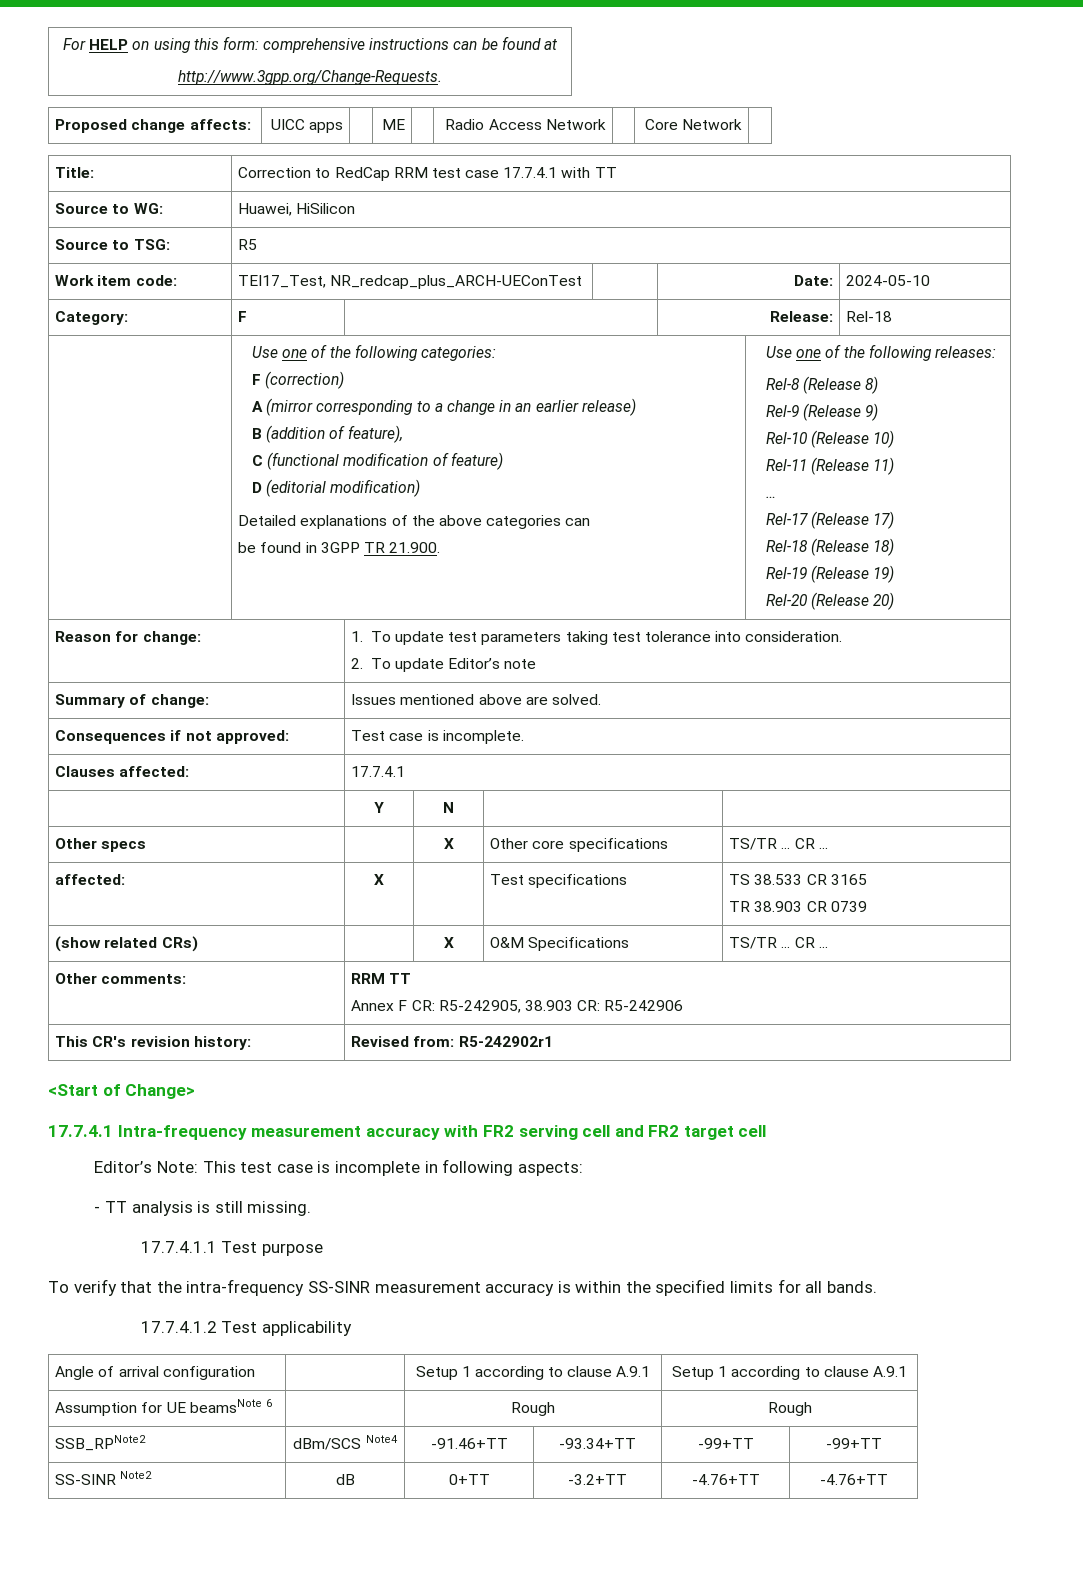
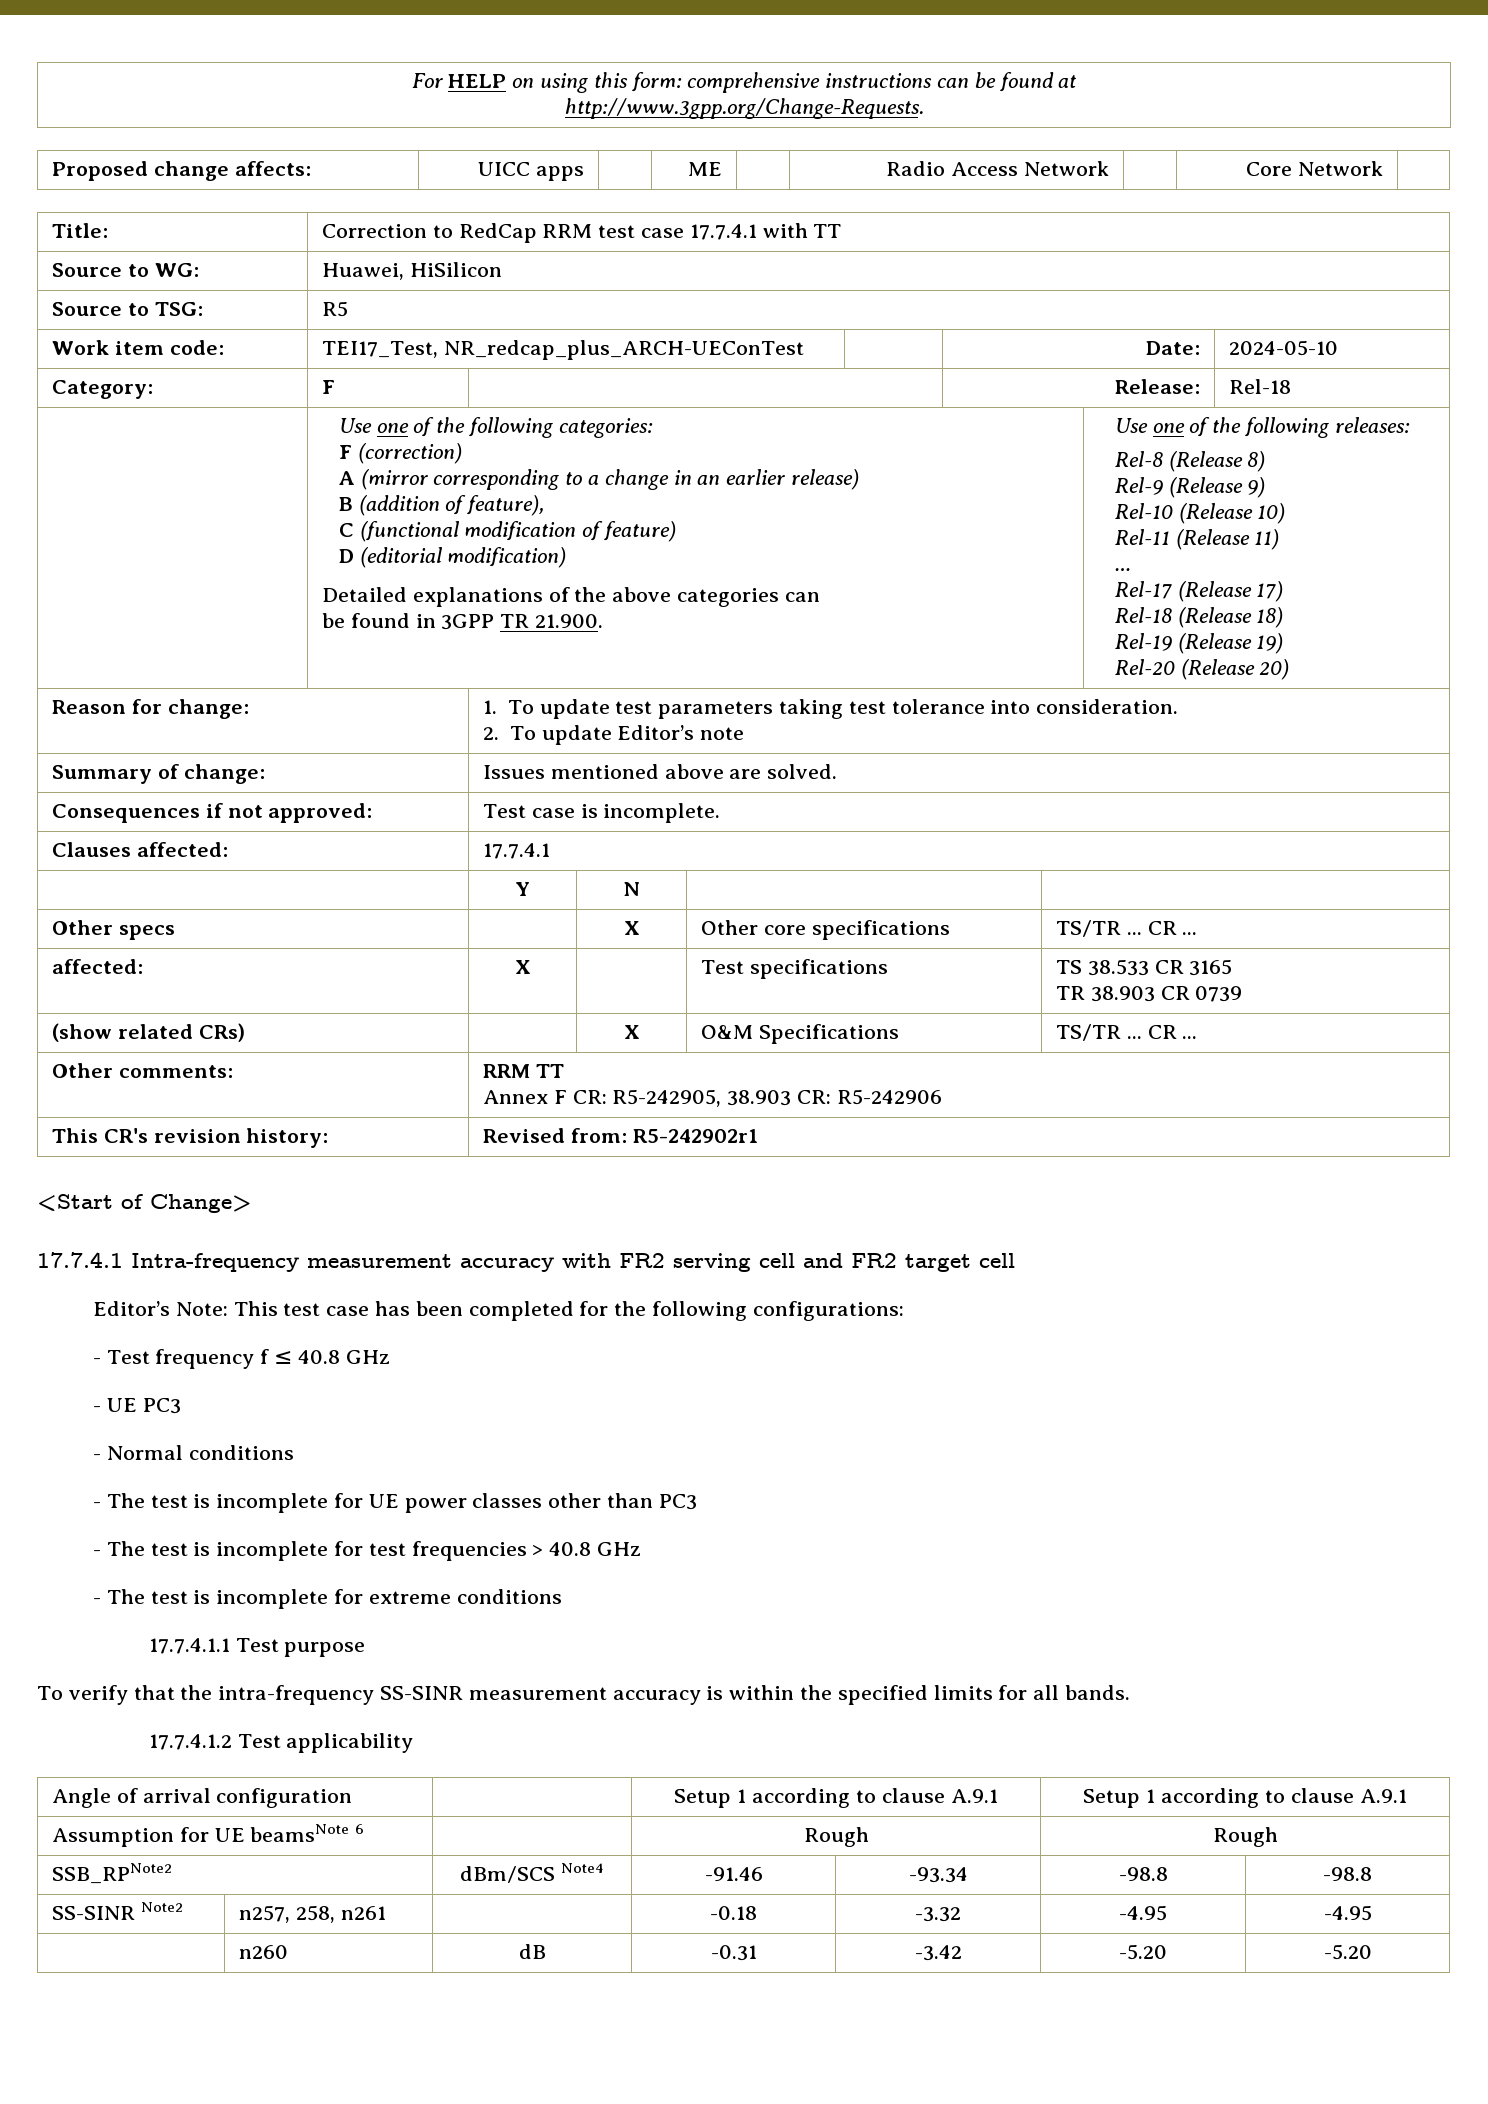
- Editor’s Note: This test case is incomplete in following aspects:
- - TT analysis is still missing.
+ Editor’s Note: This test case has been completed for the following configurations:
+ - Test frequency f ≤ 40.8 GHz
+ - UE PC3
+ - Normal conditions
+ - The test is incomplete for UE power classes other than PC3
+ - The test is incomplete for test frequencies > 40.8 GHz
+ - The test is incomplete for extreme conditions
- SSB_RPNote2 | dBm/SCS Note4 | -91.46+TT | -93.34+TT | -99+TT | -99+TT
- SS-SINR Note2 | dB | 0+TT | -3.2+TT | -4.76+TT | -4.76+TT
+ SSB_RPNote2 | dBm/SCS Note4 | -91.46 | -93.34 | -98.8 | -98.8
+ SS-SINR Note2 | n257, 258, n261 | | -0.18 | -3.32 | -4.95 | -4.95
+ | n260 | dB | -0.31 | -3.42 | -5.20 | -5.20

